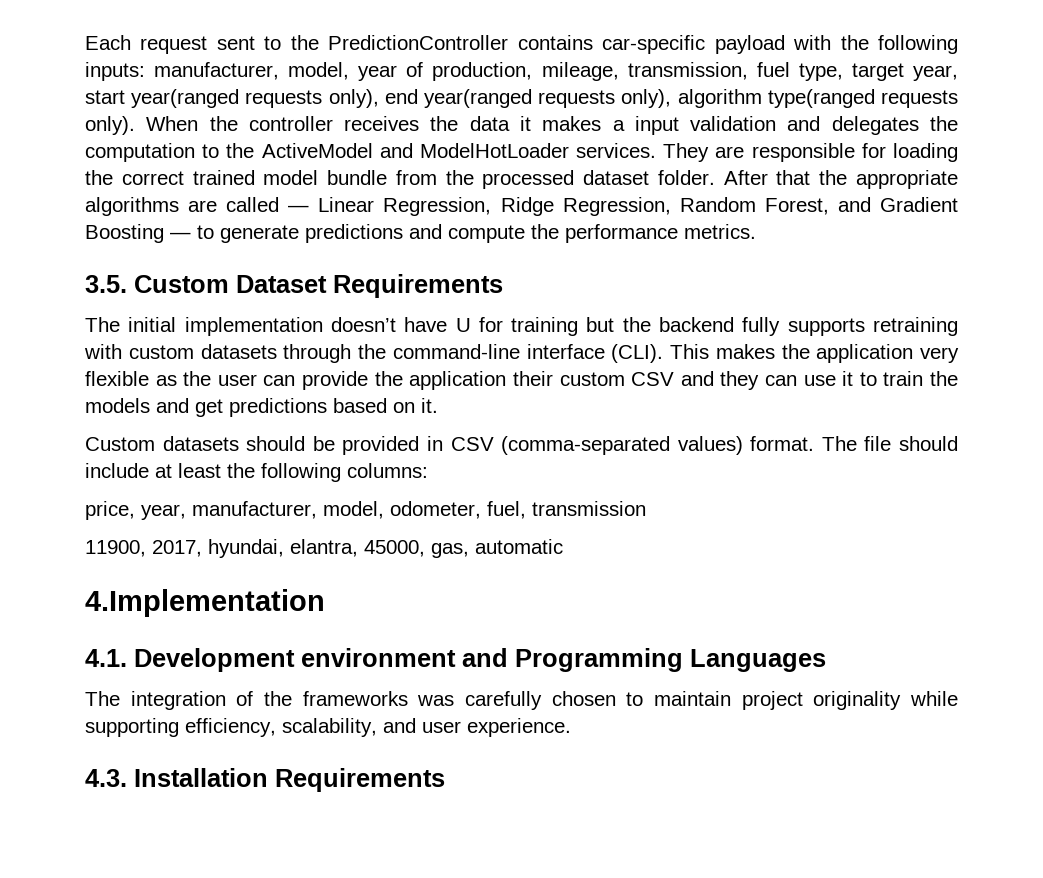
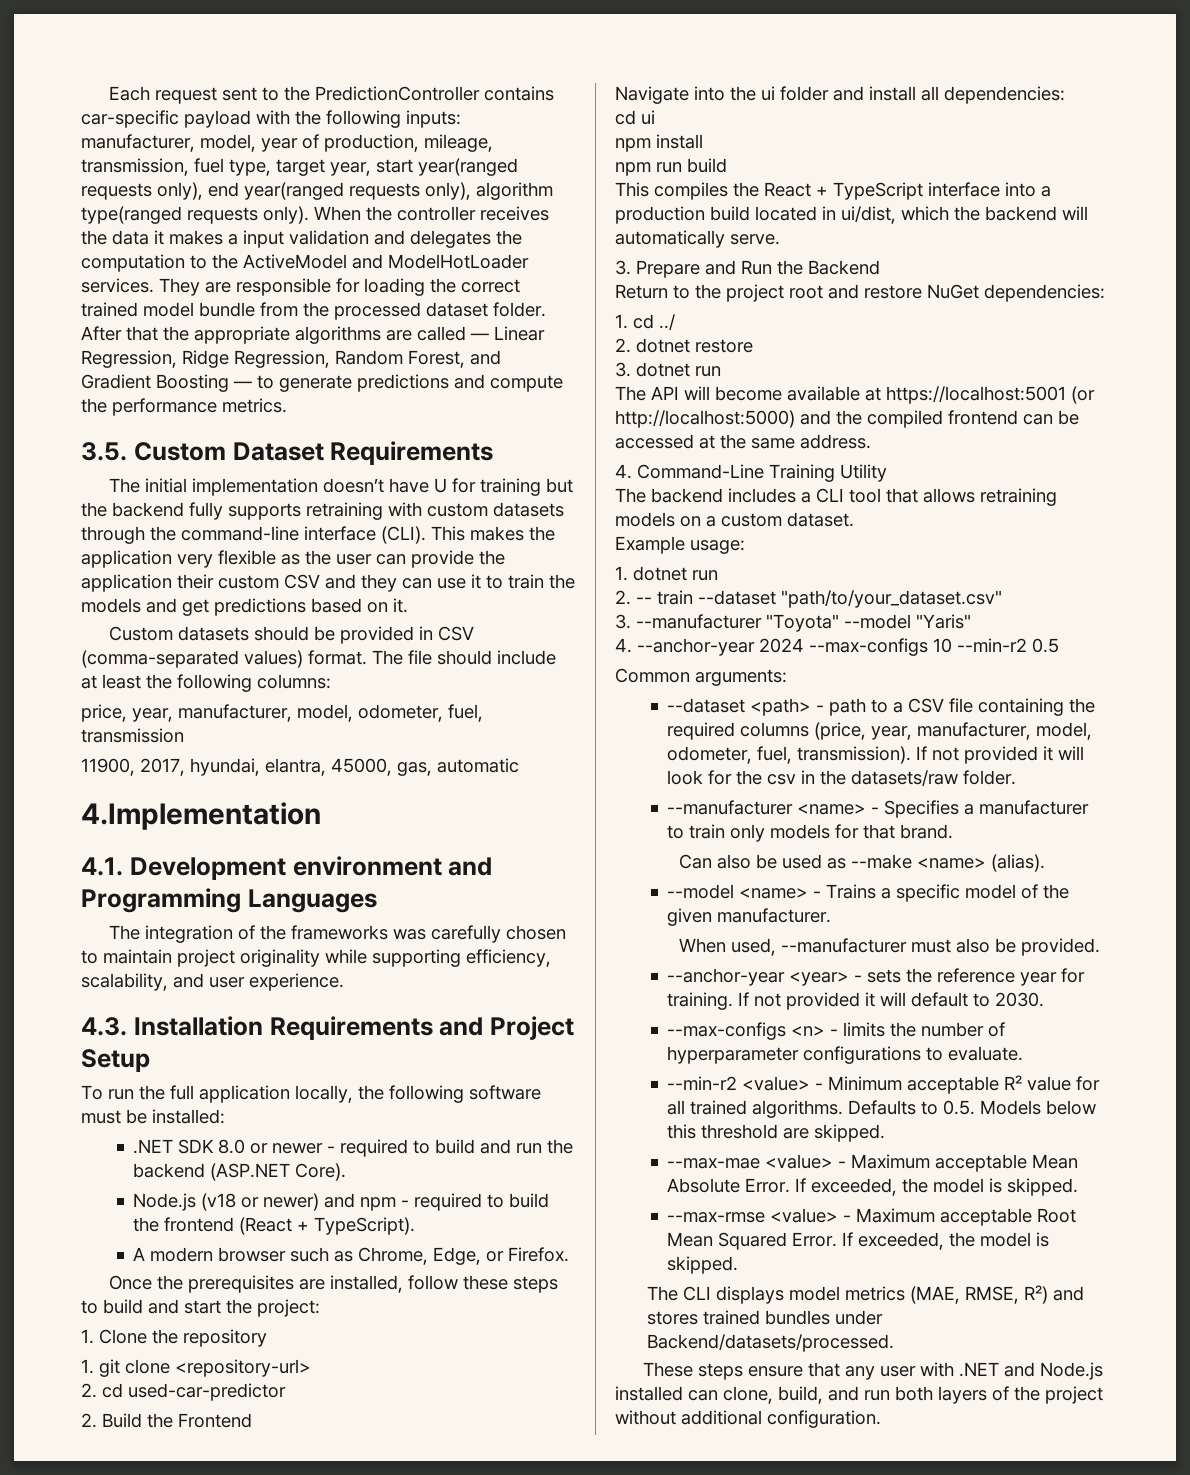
- 4.3. Installation Requirements
+ 4.3. Installation Requirements and Project Setup
+ To run the full application locally, the following software must be installed:
+ .NET SDK 8.0 or newer - required to build and run the backend (ASP.NET Core).
+ Node.js (v18 or newer) and npm - required to build the frontend (React + TypeScript).
+ A modern browser such as Chrome, Edge, or Firefox.
+ Once the prerequisites are installed, follow these steps to build and start the project:
+ 1. Clone the repository
+ 1. git clone <repository-url>
+ 2. cd used-car-predictor
+ 2. Build the Frontend
+ Navigate into the ui folder and install all dependencies:
+ cd ui
+ npm install
+ npm run build
+ This compiles the React + TypeScript interface into a production build located in ui/dist, which the backend will automatically serve.
+ 3. Prepare and Run the Backend
+ Return to the project root and restore NuGet dependencies:
+ 1. cd ../
+ 2. dotnet restore
+ 3. dotnet run
+ The API will become available at https://localhost:5001 (or http://localhost:5000) and the compiled frontend can be accessed at the same address.
+ 4. Command-Line Training Utility
+ The backend includes a CLI tool that allows retraining models on a custom dataset.
+ Example usage:
+ 1. dotnet run
+ 2. -- train --dataset "path/to/your_dataset.csv"
+ 3. --manufacturer "Toyota" --model "Yaris"
+ 4. --anchor-year 2024 --max-configs 10 --min-r2 0.5
+ Common arguments:
+ --dataset <path> - path to a CSV file containing the required columns (price, year, manufacturer, model, odometer, fuel, transmission). If not provided it will look for the csv in the datasets/raw folder.
+ --manufacturer <name> - Specifies a manufacturer to train only models for that brand.
+ Can also be used as --make <name> (alias).
+ --model <name> - Trains a specific model of the given manufacturer.
+ When used, --manufacturer must also be provided.
+ --anchor-year <year> - sets the reference year for training. If not provided it will default to 2030.
+ --max-configs <n> - limits the number of hyperparameter configurations to evaluate.
+ --min-r2 <value> - Minimum acceptable R² value for all trained algorithms. Defaults to 0.5. Models below this threshold are skipped.
+ --max-mae <value> - Maximum acceptable Mean Absolute Error. If exceeded, the model is skipped.
+ --max-rmse <value> - Maximum acceptable Root Mean Squared Error. If exceeded, the model is skipped.
+ The CLI displays model metrics (MAE, RMSE, R²) and stores trained bundles under Backend/datasets/processed.
+ These steps ensure that any user with .NET and Node.js installed can clone, build, and run both layers of the project without additional configuration.

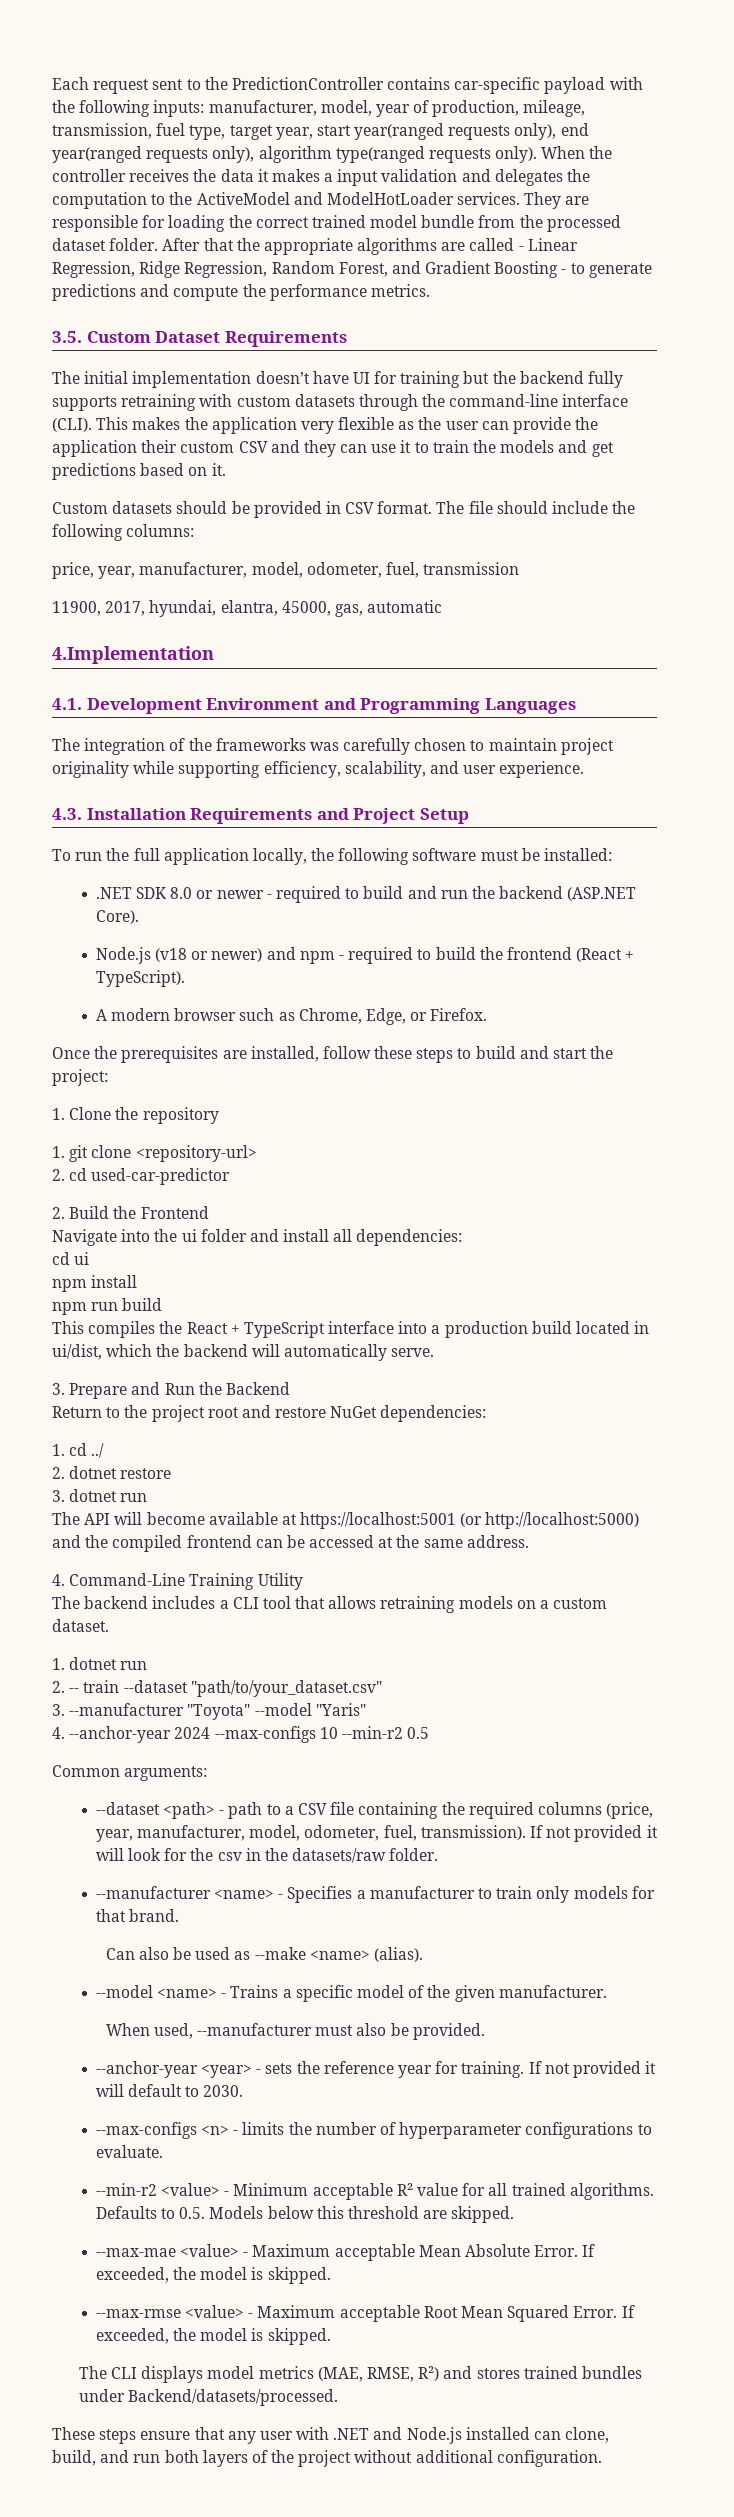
- After that the appropriate algorithms are called — Linear Regression, Ridge Regression, Random Forest, and Gradient Boosting — to generate predictions and compute the performance metrics.
+ After that the appropriate algorithms are called - Linear Regression, Ridge Regression, Random Forest, and Gradient Boosting - to generate predictions and compute the performance metrics.
- The initial implementation doesn’t have U for training but the backend fully supports retraining with custom datasets through the command-line interface (CLI).
+ The initial implementation doesn’t have UI for training but the backend fully supports retraining with custom datasets through the command-line interface (CLI).
- Custom datasets should be provided in CSV (comma-separated values) format.
+ Custom datasets should be provided in CSV format.
- The file should include at least the following columns:
+ The file should include the following columns:
- 4.1. Development environment and Programming Languages
+ 4.1. Development Environment and Programming Languages
- Example usage:

